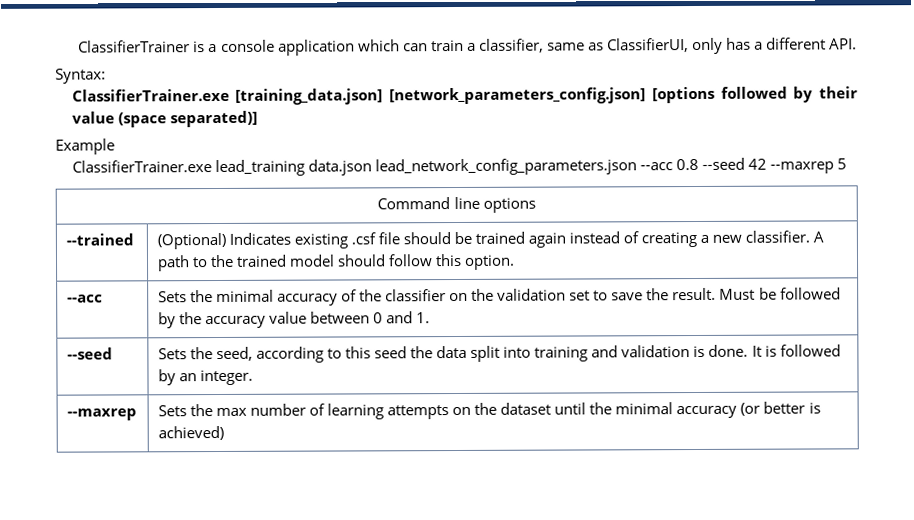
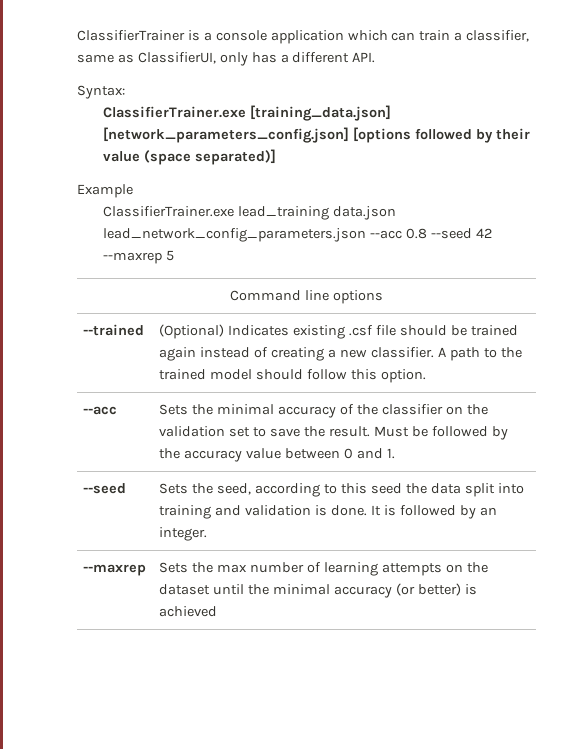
- --maxrep | Sets the max number of learning attempts on the dataset until the minimal accuracy (or better is achieved)
+ --maxrep | Sets the max number of learning attempts on the dataset until the minimal accuracy (or better) is achieved

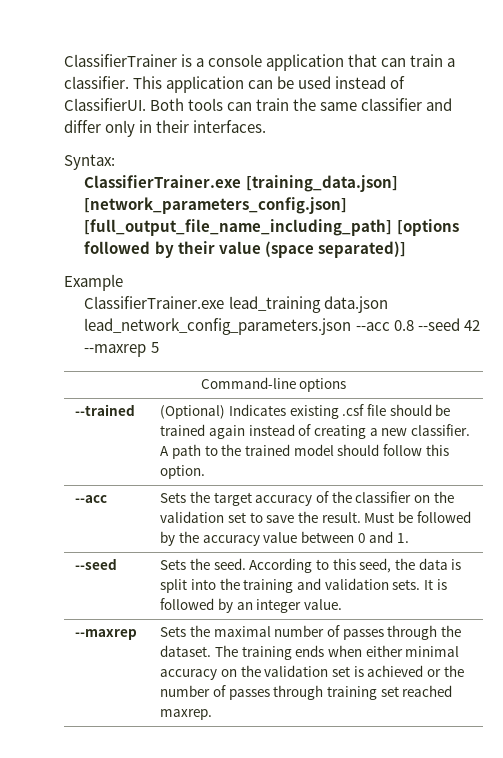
- ClassifierTrainer is a console application which can train a classifier, same as ClassifierUI, only has a different API.
+ ClassifierTrainer is a console application that can train a classifier. This application can be used instead of ClassifierUI. Both tools can train the same classifier and differ only in their interfaces.
- ClassifierTrainer.exe [training_data.json] [network_parameters_config.json] [options followed by their value (space separated)]
+ ClassifierTrainer.exe [training_data.json] [network_parameters_config.json] [full_output_file_name_including_path] [options followed by their value (space separated)]
- Command line options
+ Command-line options
- --acc | Sets the minimal accuracy of the classifier on the validation set to save the result. Must be followed by the accuracy value between 0 and 1.
+ --acc | Sets the target accuracy of the classifier on the validation set to save the result. Must be followed by the accuracy value between 0 and 1.
- --seed | Sets the seed, according to this seed the data split into training and validation is done. It is followed by an integer.
+ --seed | Sets the seed. According to this seed, the data is split into the training and validation sets. It is followed by an integer value.
- --maxrep | Sets the max number of learning attempts on the dataset until the minimal accuracy (or better) is achieved
+ --maxrep | Sets the maximal number of passes through the dataset. The training ends when either minimal accuracy on the validation set is achieved or the number of passes through training set reached maxrep.

